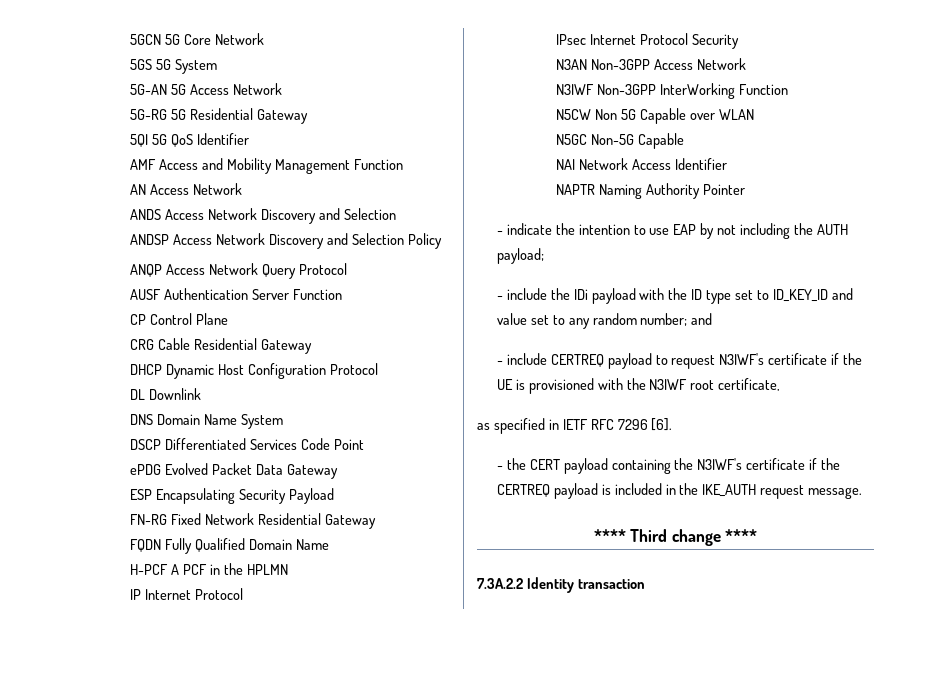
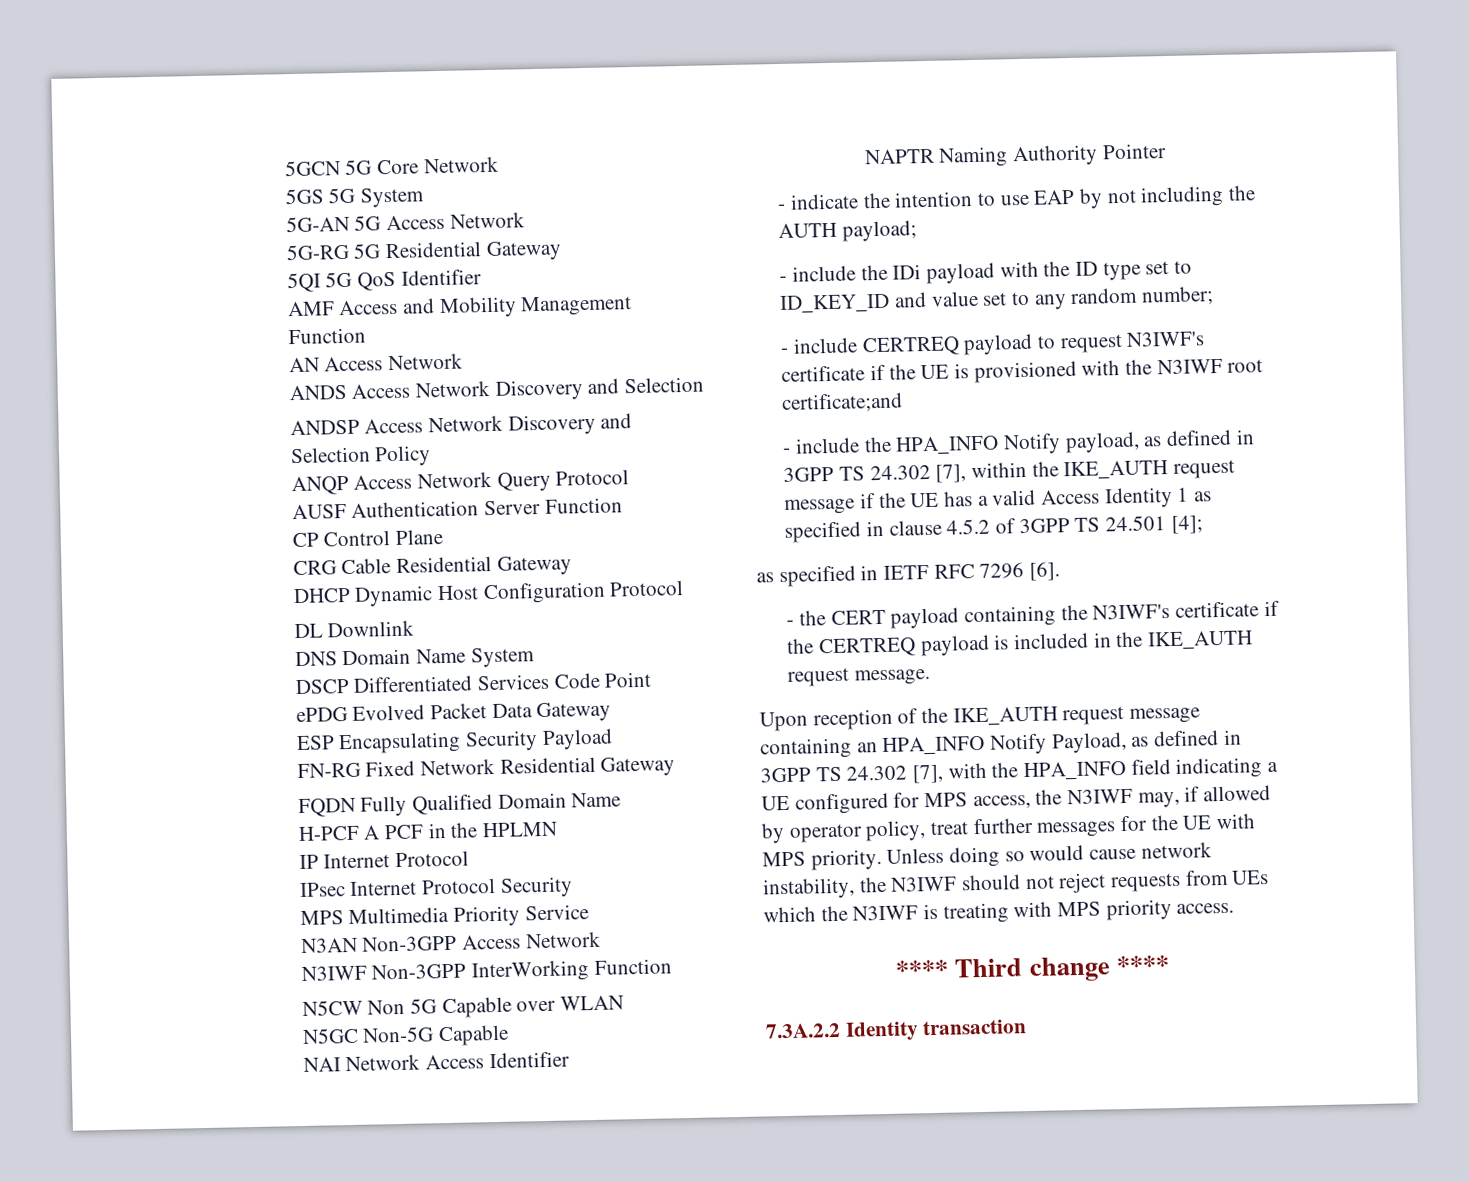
+ MPS Multimedia Priority Service
- - include the IDi payload with the ID type set to ID_KEY_ID and value set to any random number; and
+ - include the IDi payload with the ID type set to ID_KEY_ID and value set to any random number;
- - include CERTREQ payload to request N3IWF's certificate if the UE is provisioned with the N3IWF root certificate,
+ - include CERTREQ payload to request N3IWF's certificate if the UE is provisioned with the N3IWF root certificate;and
+ - include the HPA_INFO Notify payload, as defined in 3GPP TS 24.302 [7], within the IKE_AUTH request message if the UE has a valid Access Identity 1 as specified in clause 4.5.2 of 3GPP TS 24.501 [4];
+ Upon reception of the IKE_AUTH request message containing an HPA_INFO Notify Payload, as defined in 3GPP TS 24.302 [7], with the HPA_INFO field indicating a UE configured for MPS access, the N3IWF may, if allowed by operator policy, treat further messages for the UE with MPS priority. Unless doing so would cause network instability, the N3IWF should not reject requests from UEs which the N3IWF is treating with MPS priority access.

